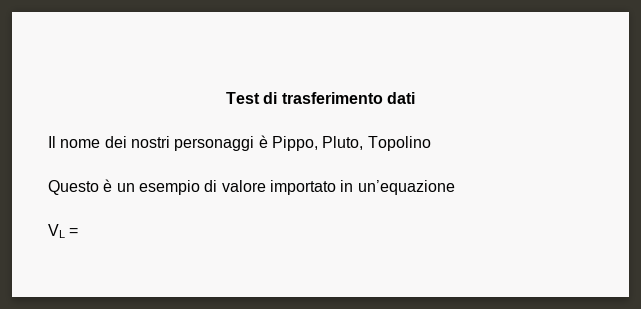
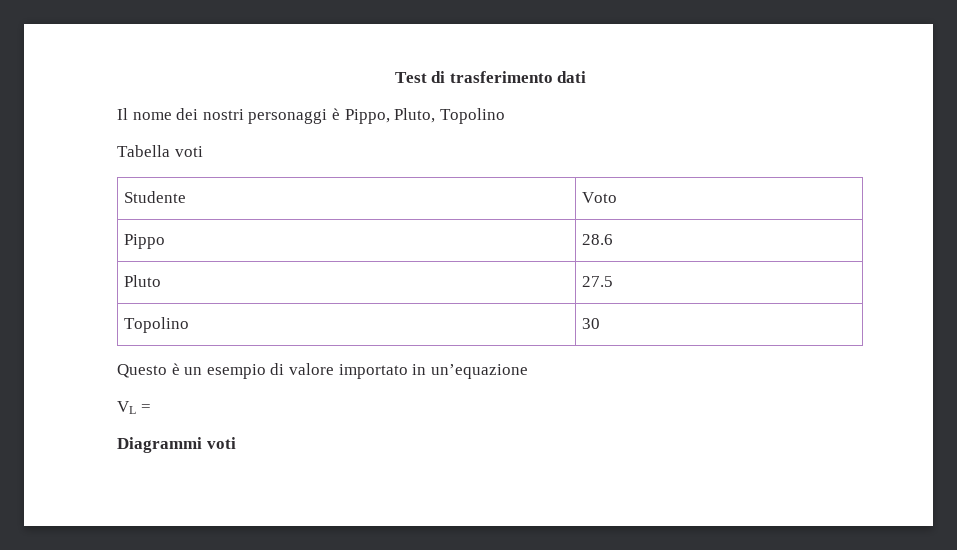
+ Tabella voti
+ Studente | Voto
+ Pippo | 28.6
+ Pluto | 27.5
+ Topolino | 30
+ Diagrammi voti

